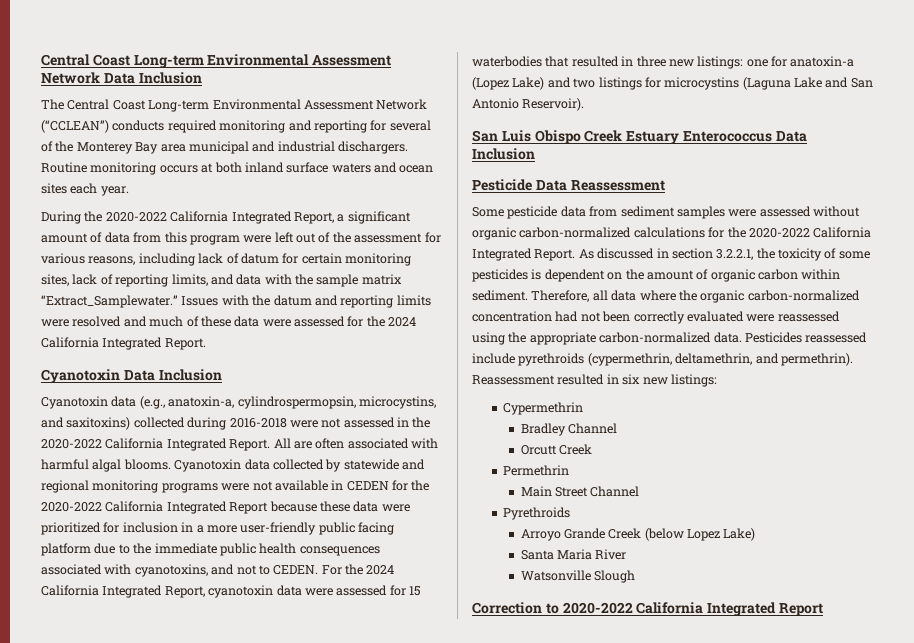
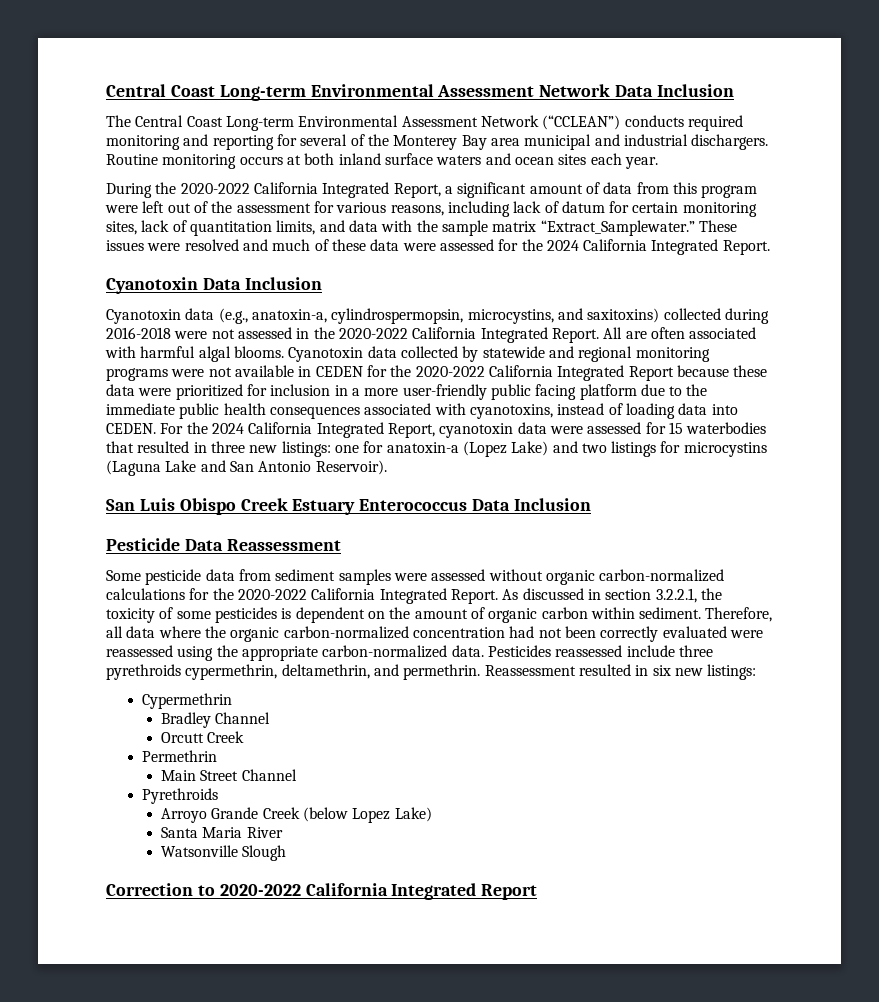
- During the 2020-2022 California Integrated Report, a significant amount of data from this program were left out of the assessment for various reasons, including lack of datum for certain monitoring sites, lack of reporting limits, and data with the sample matrix “Extract_Samplewater.”
+ During the 2020-2022 California Integrated Report, a significant amount of data from this program were left out of the assessment for various reasons, including lack of datum for certain monitoring sites, lack of quantitation limits, and data with the sample matrix “Extract_Samplewater.”
- Issues with the datum and reporting limits were resolved and much of these data were assessed for the 2024 California Integrated Report.
+ These issues were resolved and much of these data were assessed for the 2024 California Integrated Report.
- Cyanotoxin data collected by statewide and regional monitoring programs were not available in CEDEN for the 2020-2022 California Integrated Report because these data were prioritized for inclusion in a more user-friendly public facing platform due to the immediate public health consequences associated with cyanotoxins, and not to CEDEN.
+ Cyanotoxin data collected by statewide and regional monitoring programs were not available in CEDEN for the 2020-2022 California Integrated Report because these data were prioritized for inclusion in a more user-friendly public facing platform due to the immediate public health consequences associated with cyanotoxins, instead of loading data into CEDEN.
- Pesticides reassessed include pyrethroids (cypermethrin, deltamethrin, and permethrin).
+ Pesticides reassessed include three pyrethroids cypermethrin, deltamethrin, and permethrin.

